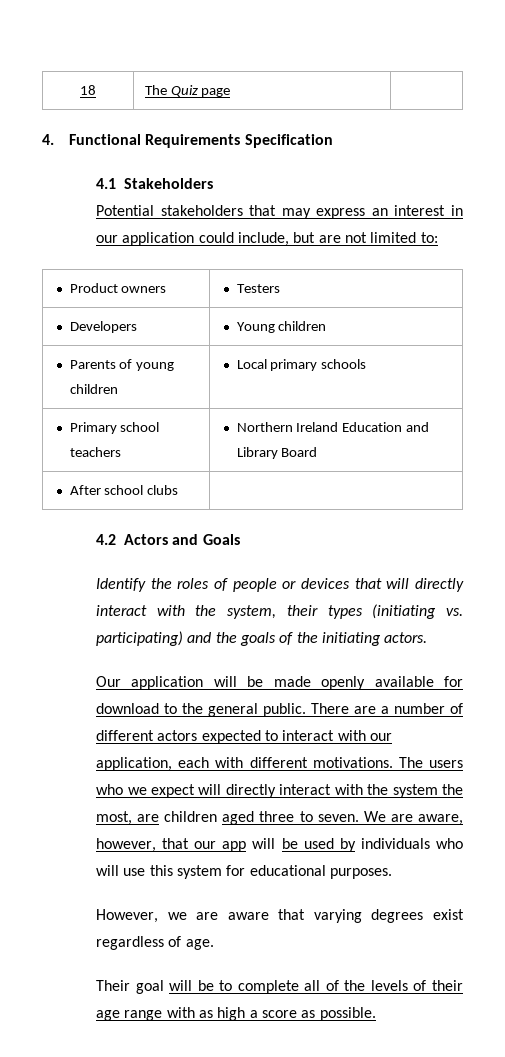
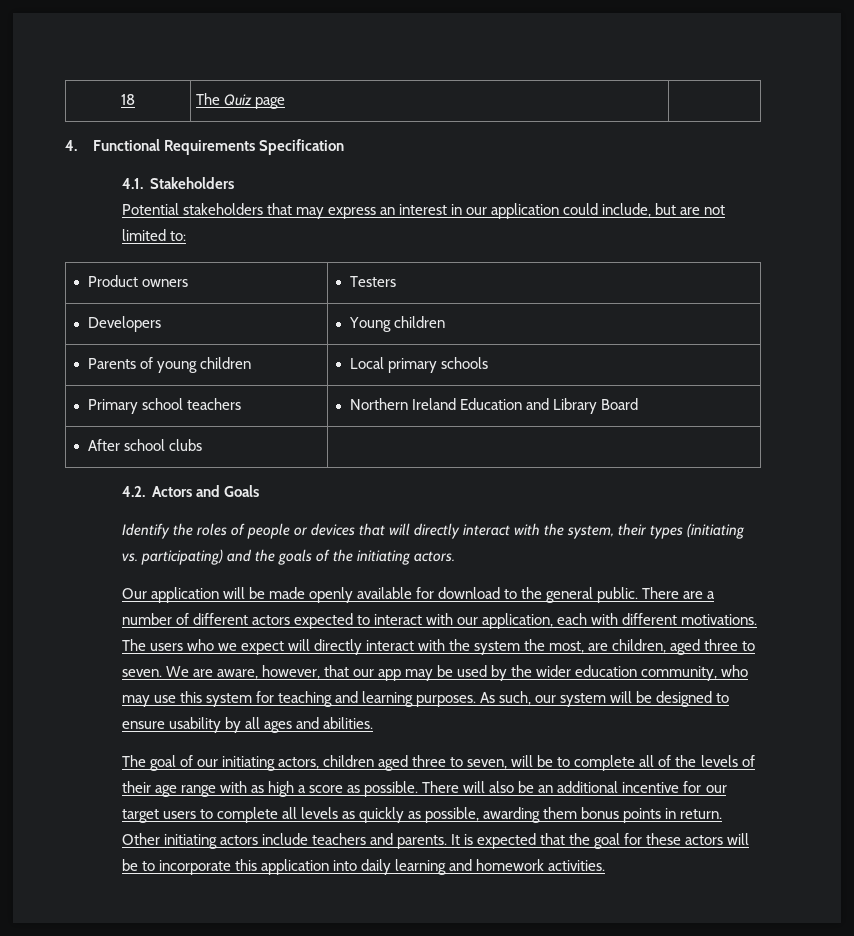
- 4.1 Stakeholders
+ 4.1. Stakeholders
- 4.2 Actors and Goals
+ 4.2. Actors and Goals
- The users who we expect will directly interact with the system the most, are children aged three to seven.
+ The users who we expect will directly interact with the system the most, are children, aged three to seven.
- We are aware, however, that our app will be used by individuals who will use this system for educational purposes.
- However, we are aware that varying degrees exist regardless of age.
- Their goal will be to complete all of the levels of their age range with as high a score as possible.
+ We are aware, however, that our app may be used by the wider education community, who may use this system for teaching and learning purposes. As such, our system will be designed to ensure usability by all ages and abilities.
+ The goal of our initiating actors, children aged three to seven, will be to complete all of the levels of their age range with as high a score as possible.
+ There will also be an additional incentive for our target users to complete all levels as quickly as possible, awarding them bonus points in return. Other initiating actors include teachers and parents. It is expected that the goal for these actors will be to incorporate this application into daily learning and homework activities.

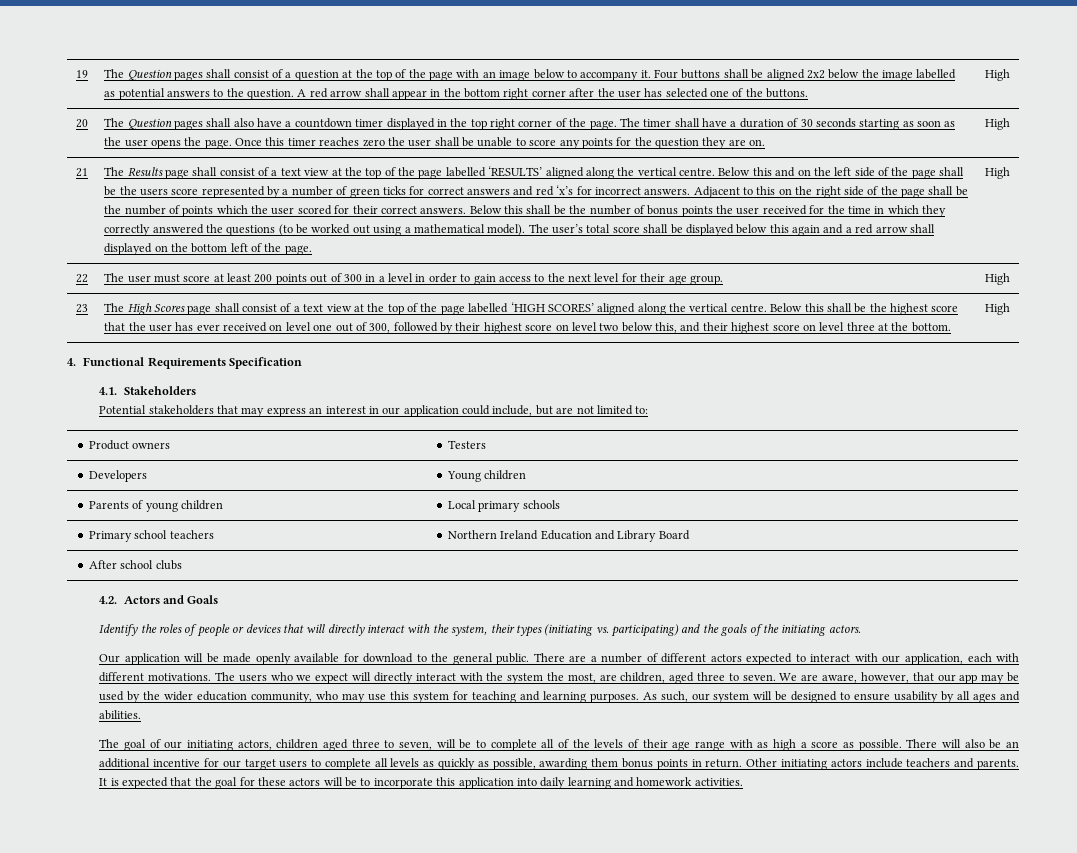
- 18 | The Quiz page
+ 19 | The Question pages shall consist of a question at the top of the page with an image below to accompany it. Four buttons shall be aligned 2x2 below the image labelled as potential answers to the question. A red arrow shall appear in the bottom right corner after the user has selected one of the buttons. | High
+ 20 | The Question pages shall also have a countdown timer displayed in the top right corner of the page. The timer shall have a duration of 30 seconds starting as soon as the user opens the page. Once this timer reaches zero the user shall be unable to score any points for the question they are on. | High
+ 21 | The Results page shall consist of a text view at the top of the page labelled ‘RESULTS’ aligned along the vertical centre. Below this and on the left side of the page shall be the users score represented by a number of green ticks for correct answers and red ‘x’s for incorrect answers. Adjacent to this on the right side of the page shall be the number of points which the user scored for their correct answers. Below this shall be the number of bonus points the user received for the time in which they correctly answered the questions (to be worked out using a mathematical model). The user’s total score shall be displayed below this again and a red arrow shall displayed on the bottom left of the page. | High
+ 22 | The user must score at least 200 points out of 300 in a level in order to gain access to the next level for their age group. | High
+ 23 | The High Scores page shall consist of a text view at the top of the page labelled ‘HIGH SCORES’ aligned along the vertical centre. Below this shall be the highest score that the user has ever received on level one out of 300, followed by their highest score on level two below this, and their highest score on level three at the bottom. | High

